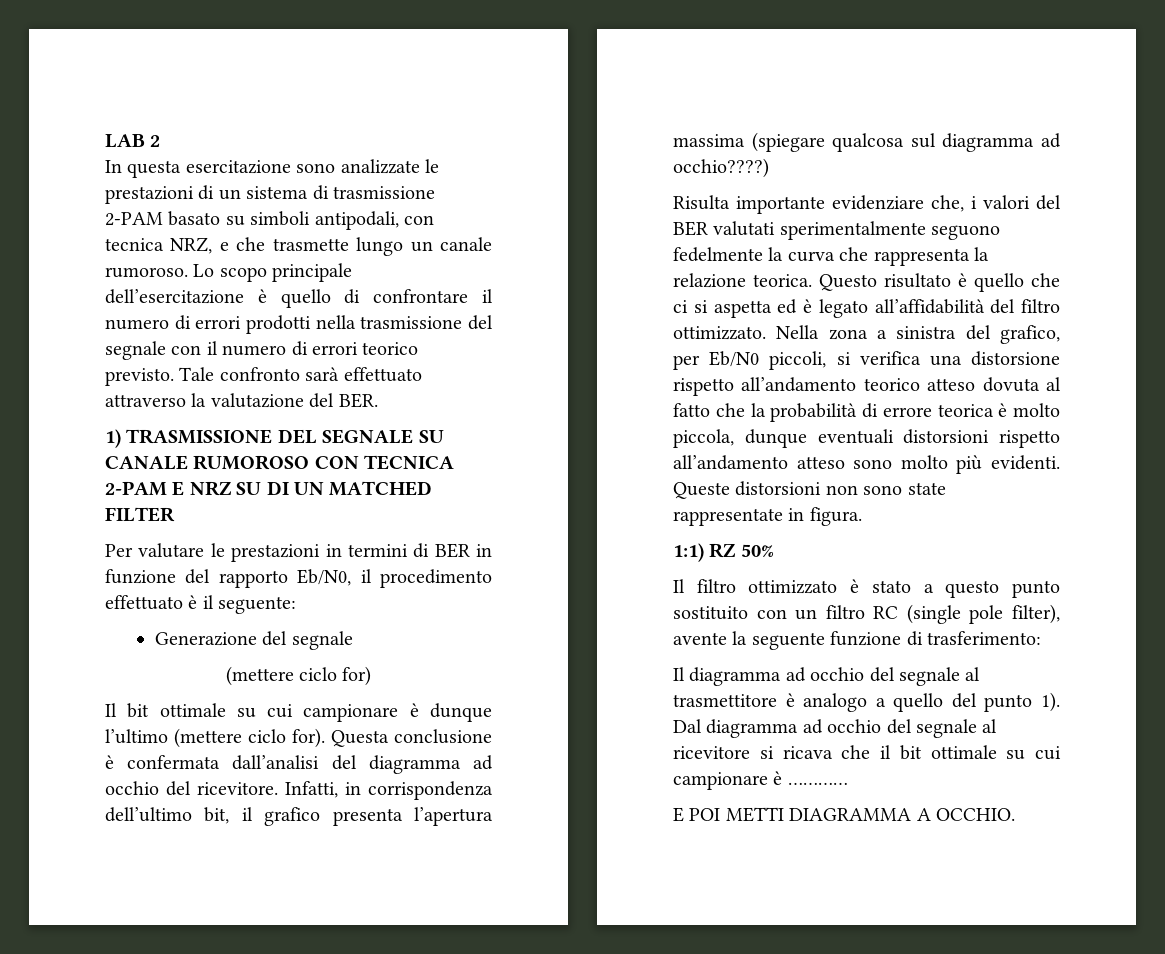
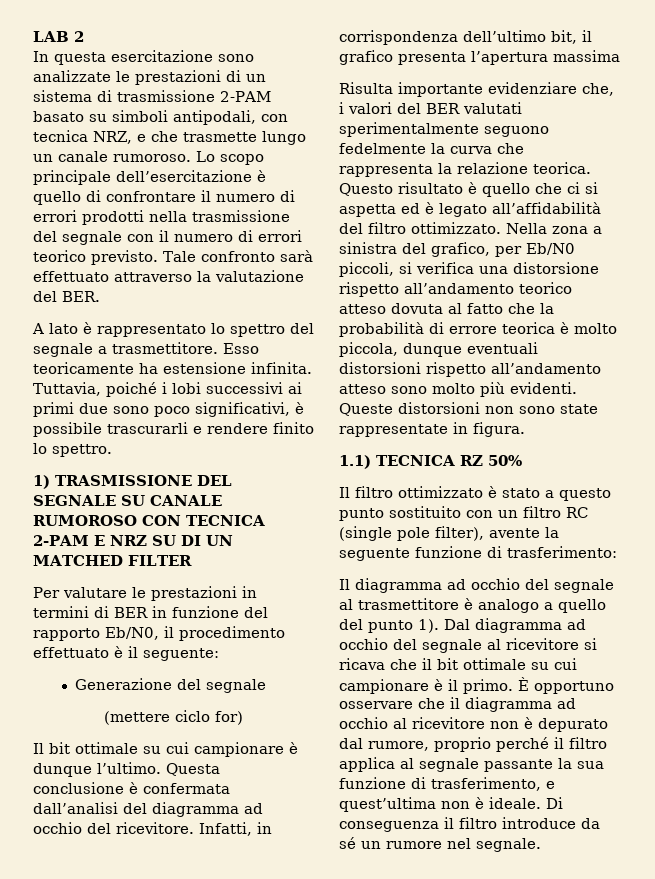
+ A lato è rappresentato lo spettro del segnale a trasmettitore. Esso teoricamente ha estensione infinita. Tuttavia, poiché i lobi successivi ai primi due sono poco significativi, è possibile trascurarli e rendere finito lo spettro.
- Il bit ottimale su cui campionare è dunque l’ultimo (mettere ciclo for).
+ Il bit ottimale su cui campionare è dunque l’ultimo.
- Infatti, in corrispondenza dell’ultimo bit, il grafico presenta l’apertura massima (spiegare qualcosa sul diagramma ad occhio????)
+ Infatti, in corrispondenza dell’ultimo bit, il grafico presenta l’apertura massima
- 1:1) RZ 50%
+ 1.1) TECNICA RZ 50%
- Dal diagramma ad occhio del segnale al ricevitore si ricava che il bit ottimale su cui campionare è …………
- E POI METTI DIAGRAMMA A OCCHIO.
+ Dal diagramma ad occhio del segnale al ricevitore si ricava che il bit ottimale su cui campionare è il primo. È opportuno osservare che il diagramma ad occhio al ricevitore non è depurato dal rumore, proprio perché il filtro applica al segnale passante la sua funzione di trasferimento, e quest’ultima non è ideale. Di conseguenza il filtro introduce da sé un rumore nel segnale.

